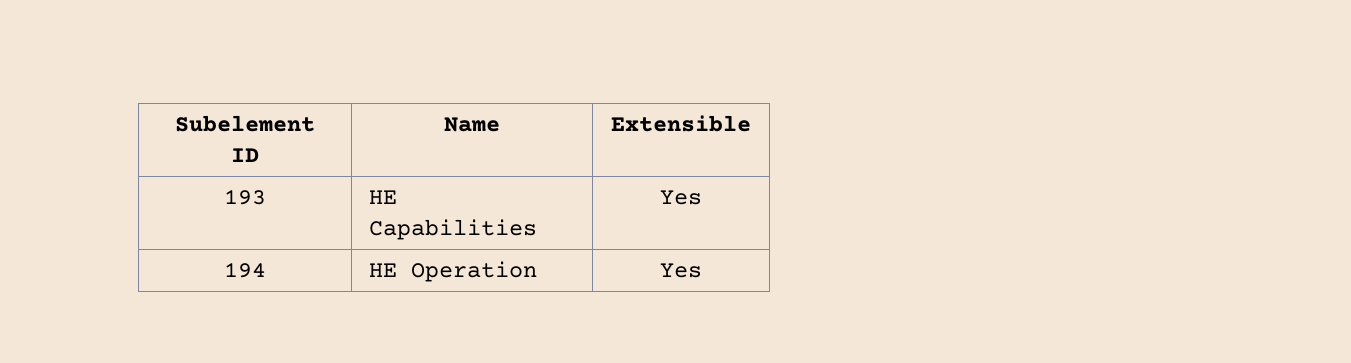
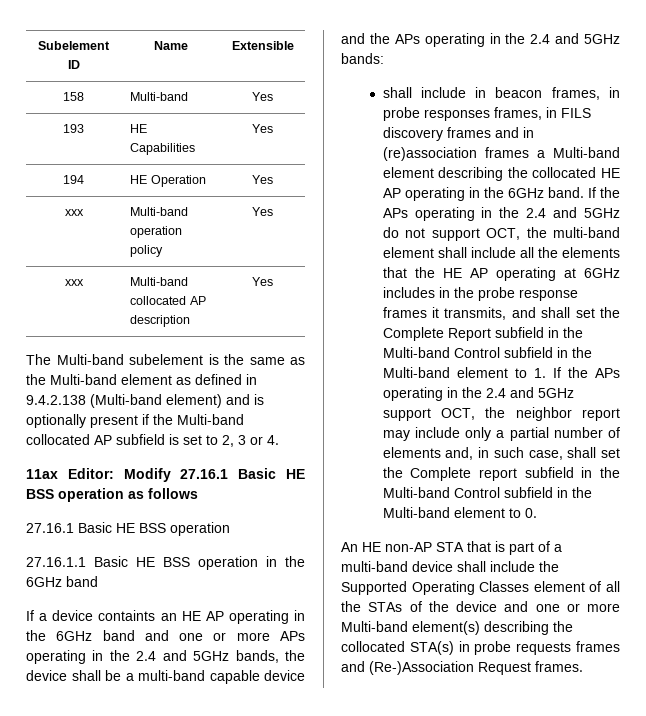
+ 158 | Multi-band | Yes
+ xxx | Multi-band operation policy | Yes
+ xxx | Multi-band collocated AP description | Yes
+ The Multi-band subelement is the same as the Multi-band element as defined in 9.4.2.138 (Multi-band element) and is optionally present if the Multi-band collocated AP subfield is set to 2, 3 or 4.
+ 11ax Editor: Modify 27.16.1 Basic HE BSS operation as follows
+ 27.16.1 Basic HE BSS operation
+ 27.16.1.1 Basic HE BSS operation in the 6GHz band
+ If a device containts an HE AP operating in the 6GHz band and one or more APs operating in the 2.4 and 5GHz bands, the device shall be a multi-band capable device and the APs operating in the 2.4 and 5GHz bands:
+ shall include in beacon frames, in probe responses frames, in FILS discovery frames and in (re)association frames a Multi-band element describing the collocated HE AP operating in the 6GHz band. If the APs operating in the 2.4 and 5GHz do not support OCT, the multi-band element shall include all the elements that the HE AP operating at 6GHz includes in the probe response frames it transmits, and shall set the Complete Report subfield in the Multi-band Control subfield in the Multi-band element to 1. If the APs operating in the 2.4 and 5GHz support OCT, the neighbor report may include only a partial number of elements and, in such case, shall set the Complete report subfield in the Multi-band Control subfield in the Multi-band element to 0.
+ An HE non-AP STA that is part of a multi-band device shall include the Supported Operating Classes element of all the STAs of the device and one or more Multi-band element(s) describing the collocated STA(s) in probe requests frames and (Re-)Association Request frames.

